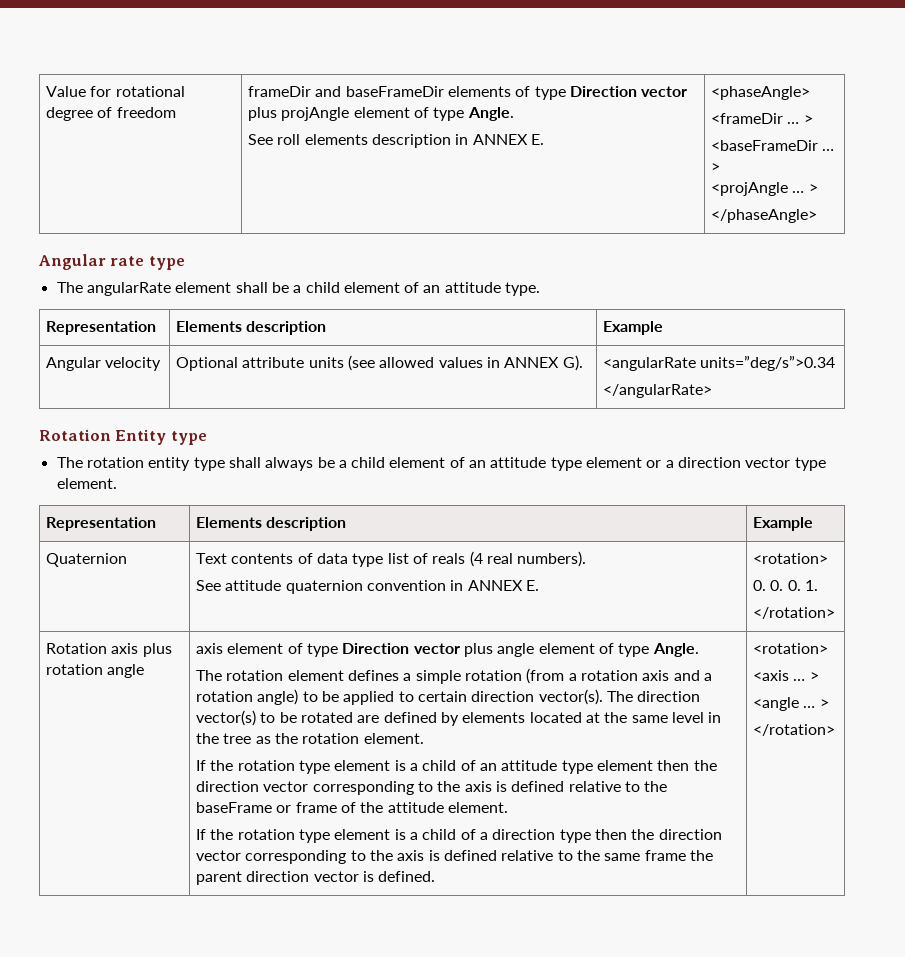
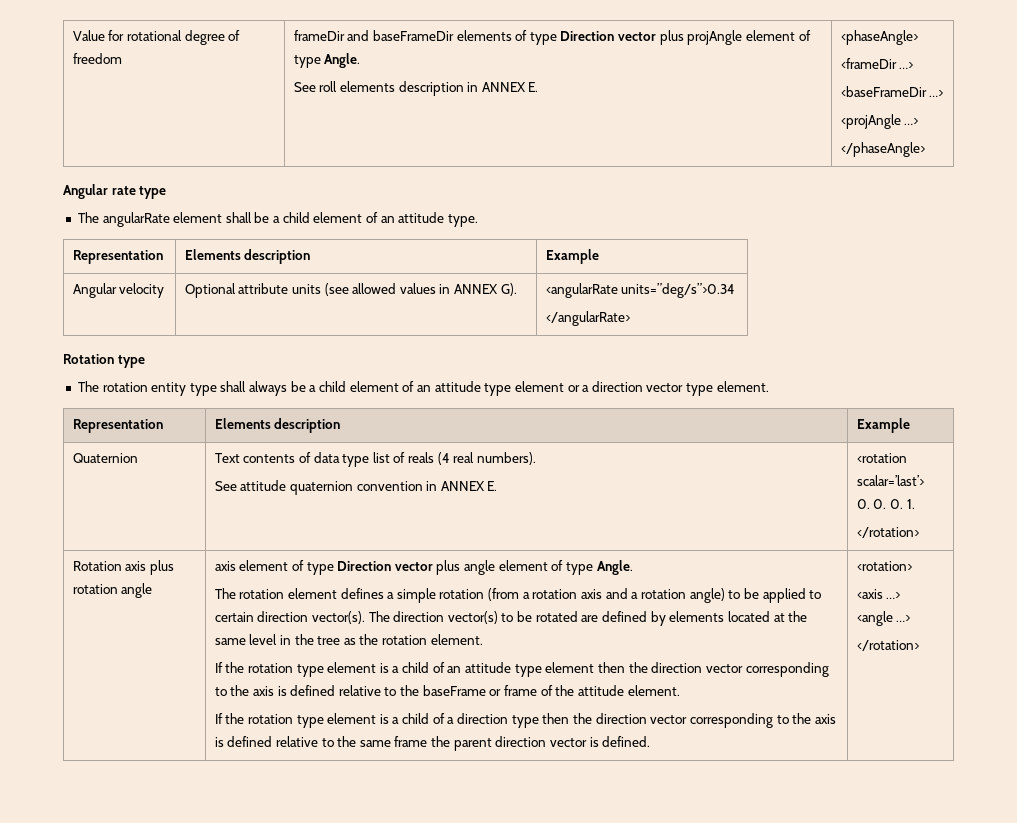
  Value for rotational degree of freedom | frameDir and baseFrameDir elements of type Direction vector plus projAngle element of type Angle.
  See roll elements description in ANNEX E. | <phaseAngle>
- <frameDir … >
- <baseFrameDir … >
- <projAngle … >
+ <frameDir …>
+ <baseFrameDir …>
+ <projAngle …>
- Rotation Entity type
+ Rotation type
  Quaternion | Text contents of data type list of reals (4 real numbers).
- See attitude quaternion convention in ANNEX E. | <rotation>
+ See attitude quaternion convention in ANNEX E. | <rotation scalar=’last’>
- <axis … >
+ <axis …>
- <angle … >
+ <angle …>

